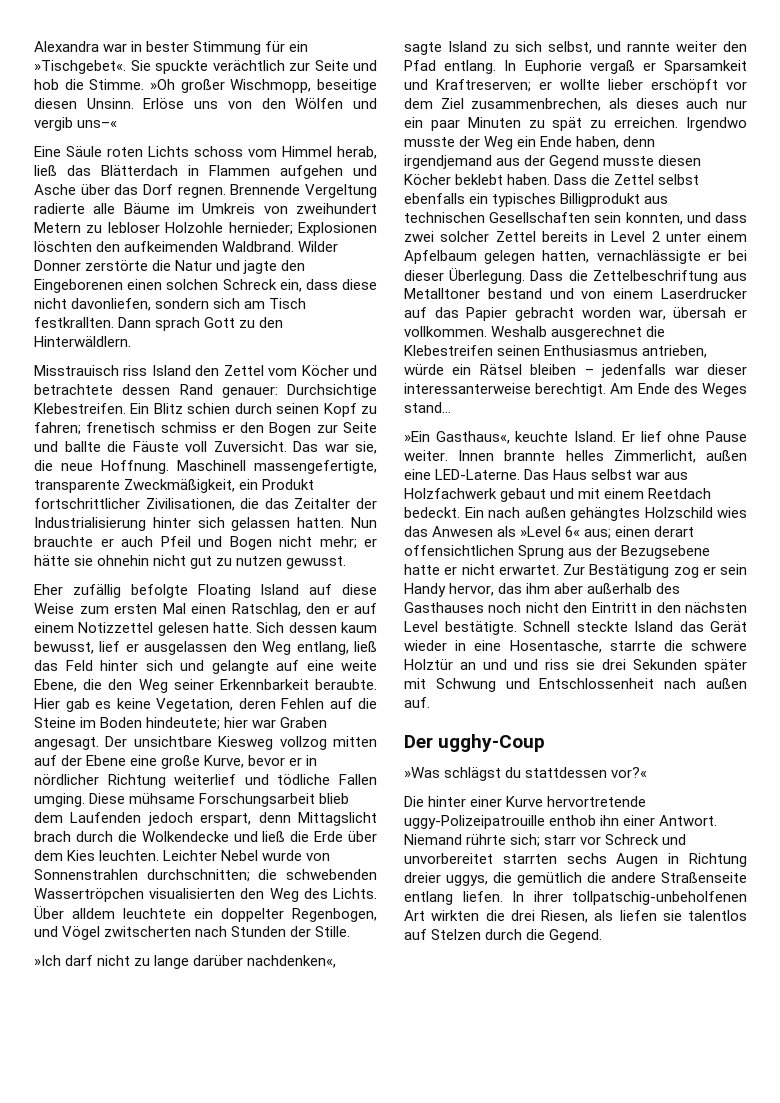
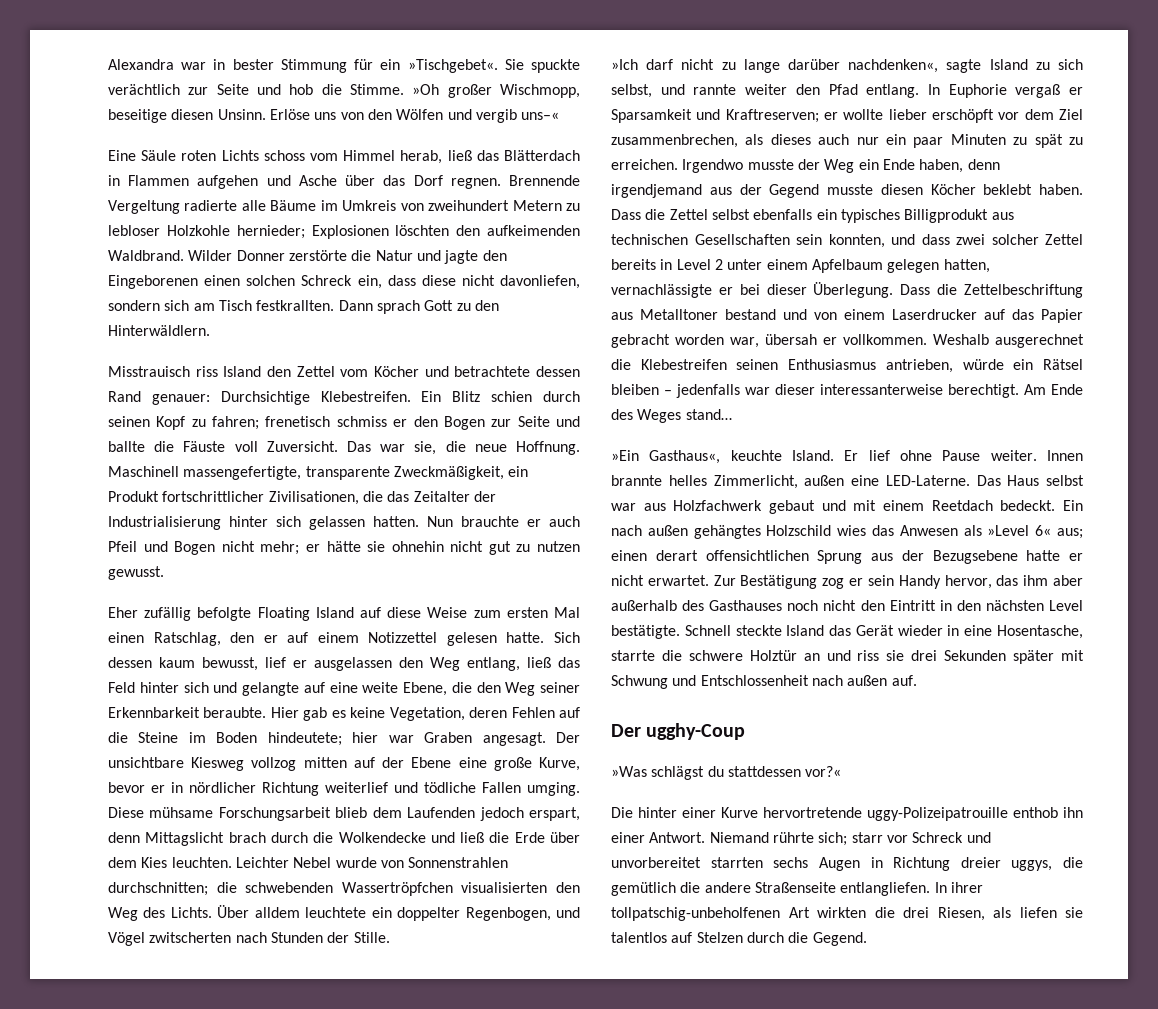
- Brennende Vergeltung radierte alle Bäume im Umkreis von zweihundert Metern zu lebloser Holzohle hernieder; Explosionen löschten den aufkeimenden Waldbrand.
+ Brennende Vergeltung radierte alle Bäume im Umkreis von zweihundert Metern zu lebloser Holzkohle hernieder; Explosionen löschten den aufkeimenden Waldbrand.
- Leichter Nebel wurde von Sonnenstrahlen durchschnitten; die schwebenden Wassertröpchen visualisierten den Weg des Lichts.
+ Leichter Nebel wurde von Sonnenstrahlen durchschnitten; die schwebenden Wassertröpfchen visualisierten den Weg des Lichts.
- Schnell steckte Island das Gerät wieder in eine Hosentasche, starrte die schwere Holztür an und und riss sie drei Sekunden später mit Schwung und Entschlossenheit nach außen auf.
+ Schnell steckte Island das Gerät wieder in eine Hosentasche, starrte die schwere Holztür an und riss sie drei Sekunden später mit Schwung und Entschlossenheit nach außen auf.
- Niemand rührte sich; starr vor Schreck und unvorbereitet starrten sechs Augen in Richtung dreier uggys, die gemütlich die andere Straßenseite entlang liefen.
+ Niemand rührte sich; starr vor Schreck und unvorbereitet starrten sechs Augen in Richtung dreier uggys, die gemütlich die andere Straßenseite entlangliefen.

